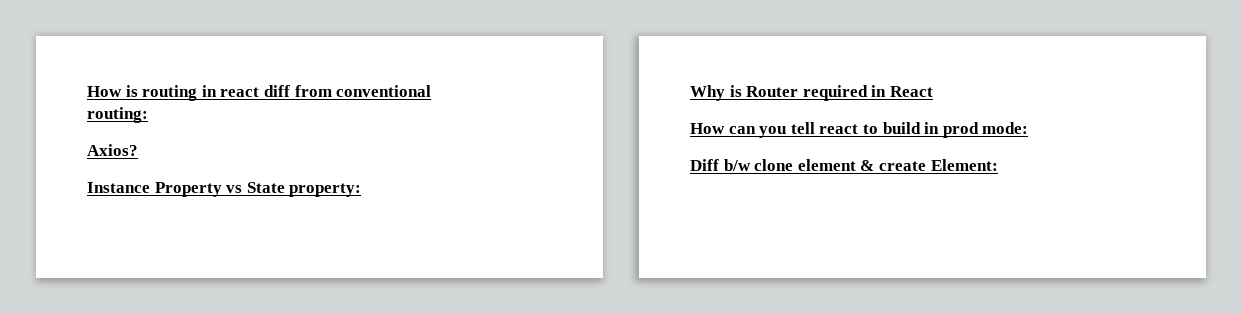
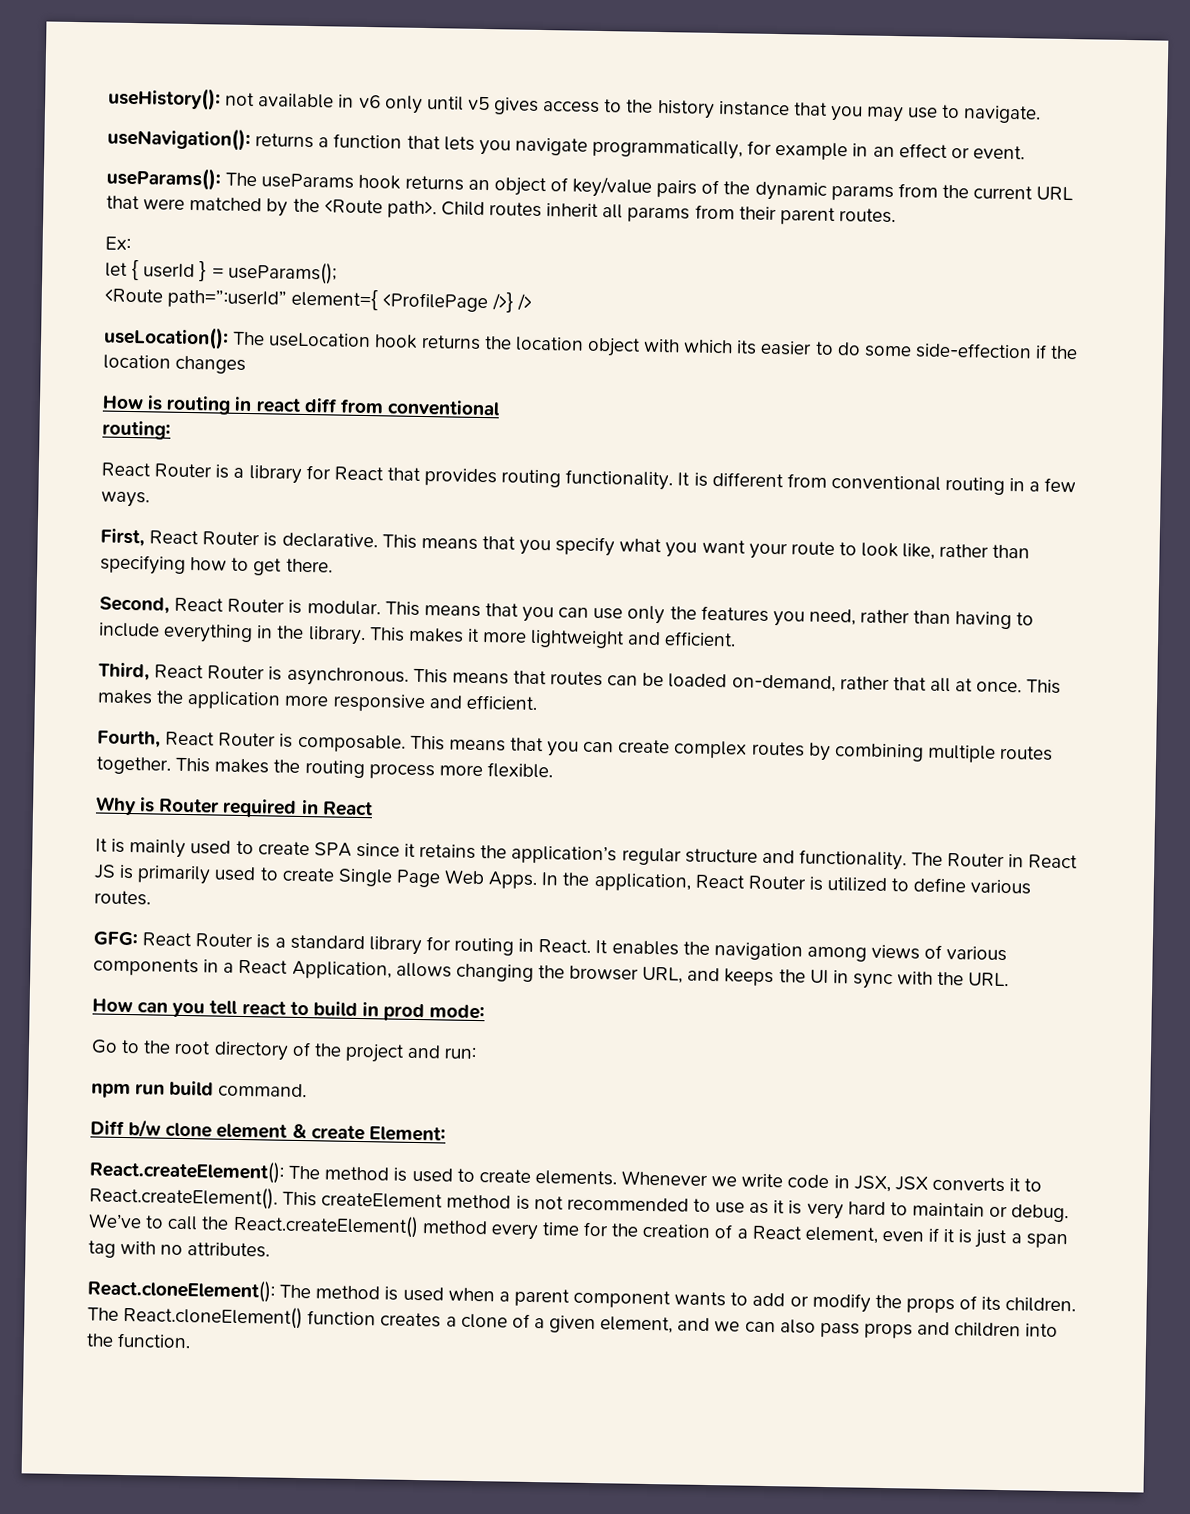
+ useHistory(): not available in v6 only until v5 gives access to the history instance that you may use to navigate.
+ useNavigation(): returns a function that lets you navigate programmatically, for example in an effect or event.
+ useParams(): The useParams hook returns an object of key/value pairs of the dynamic params from the current URL that were matched by the <Route path>. Child routes inherit all params from their parent routes.
+ Ex:
+ let { userId } = useParams();
+ <Route path=”:userId” element={ <ProfilePage />} />
+ useLocation(): The useLocation hook returns the location object with which its easier to do some side-effection if the location changes
- Axios?
- Instance Property vs State property:
+ React Router is a library for React that provides routing functionality. It is different from conventional routing in a few ways.
+ First, React Router is declarative. This means that you specify what you want your route to look like, rather than specifying how to get there.
+ Second, React Router is modular. This means that you can use only the features you need, rather than having to include everything in the library. This makes it more lightweight and efficient.
+ Third, React Router is asynchronous. This means that routes can be loaded on-demand, rather that all at once. This makes the application more responsive and efficient.
+ Fourth, React Router is composable. This means that you can create complex routes by combining multiple routes together. This makes the routing process more flexible.
+ It is mainly used to create SPA since it retains the application’s regular structure and functionality. The Router in React JS is primarily used to create Single Page Web Apps. In the application, React Router is utilized to define various routes.
+ GFG: React Router is a standard library for routing in React. It enables the navigation among views of various components in a React Application, allows changing the browser URL, and keeps the UI in sync with the URL.
+ Go to the root directory of the project and run:
+ npm run build command.
+ React.createElement(): The method is used to create elements. Whenever we write code in JSX, JSX converts it to React.createElement(). This createElement method is not recommended to use as it is very hard to maintain or debug. We’ve to call the React.createElement() method every time for the creation of a React element, even if it is just a span tag with no attributes.
+ React.cloneElement(): The method is used when a parent component wants to add or modify the props of its children. The React.cloneElement() function creates a clone of a given element, and we can also pass props and children into the function.

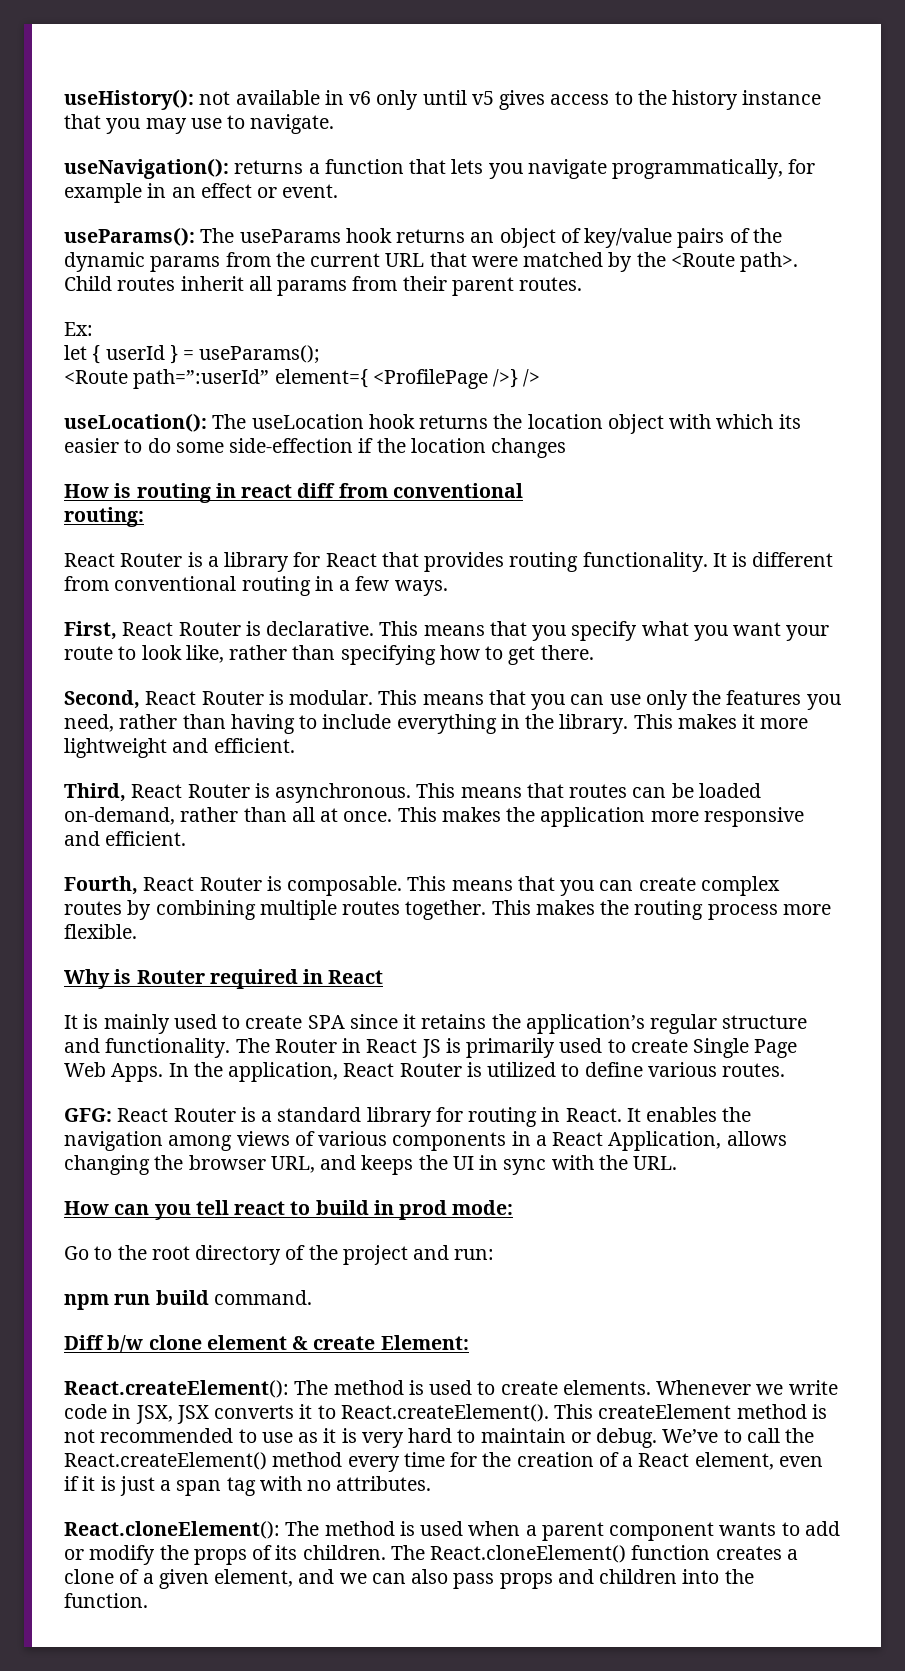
- This means that routes can be loaded on-demand, rather that all at once.
+ This means that routes can be loaded on-demand, rather than all at once.

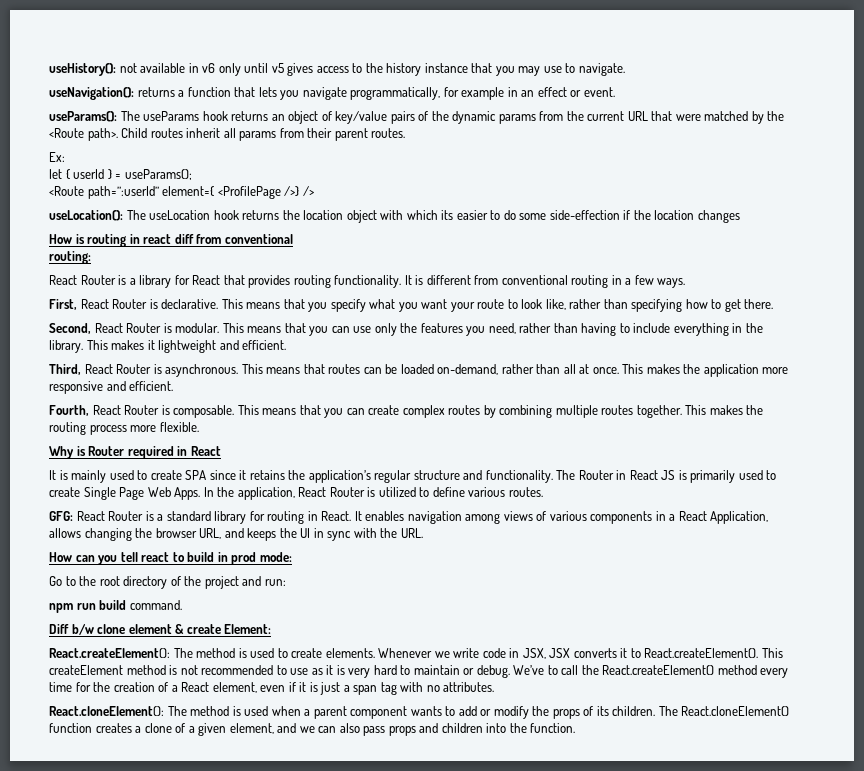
- This makes it more lightweight and efficient.
+ This makes it lightweight and efficient.
- It enables the navigation among views of various components in a React Application, allows changing the browser URL, and keeps the UI in sync with the URL.
+ It enables navigation among views of various components in a React Application, allows changing the browser URL, and keeps the UI in sync with the URL.

